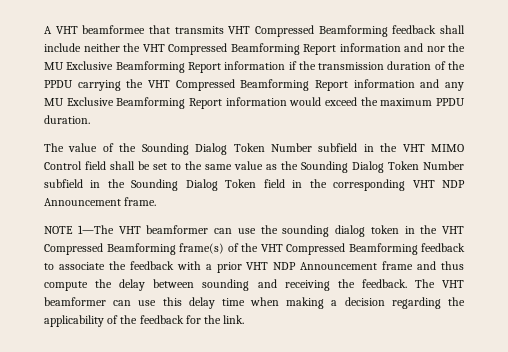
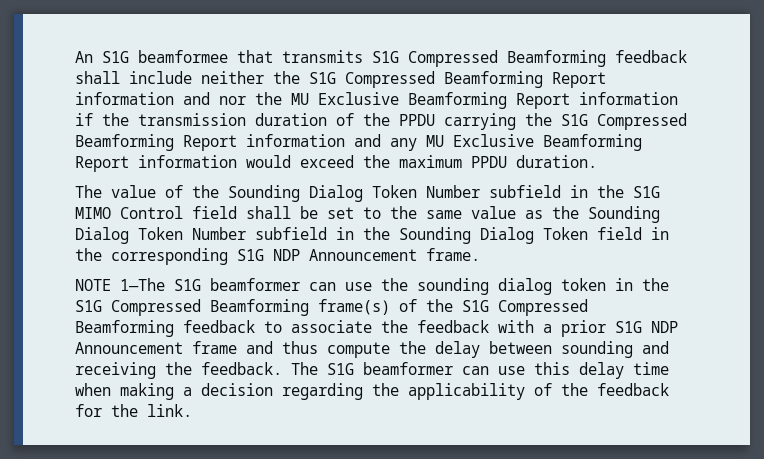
- A VHT beamformee that transmits VHT Compressed Beamforming feedback shall include neither the VHT Compressed Beamforming Report information and nor the MU Exclusive Beamforming Report information if the transmission duration of the PPDU carrying the VHT Compressed Beamforming Report information and any MU Exclusive Beamforming Report information would exceed the maximum PPDU duration.
+ An S1G beamformee that transmits S1G Compressed Beamforming feedback shall include neither the S1G Compressed Beamforming Report information and nor the MU Exclusive Beamforming Report information if the transmission duration of the PPDU carrying the S1G Compressed Beamforming Report information and any MU Exclusive Beamforming Report information would exceed the maximum PPDU duration.
- The value of the Sounding Dialog Token Number subfield in the VHT MIMO Control field shall be set to the same value as the Sounding Dialog Token Number subfield in the Sounding Dialog Token field in the corresponding VHT NDP Announcement frame.
+ The value of the Sounding Dialog Token Number subfield in the S1G MIMO Control field shall be set to the same value as the Sounding Dialog Token Number subfield in the Sounding Dialog Token field in the corresponding S1G NDP Announcement frame.
- NOTE 1—The VHT beamformer can use the sounding dialog token in the VHT Compressed Beamforming frame(s) of the VHT Compressed Beamforming feedback to associate the feedback with a prior VHT NDP Announcement frame and thus compute the delay between sounding and receiving the feedback.
+ NOTE 1—The S1G beamformer can use the sounding dialog token in the S1G Compressed Beamforming frame(s) of the S1G Compressed Beamforming feedback to associate the feedback with a prior S1G NDP Announcement frame and thus compute the delay between sounding and receiving the feedback.
- The VHT beamformer can use this delay time when making a decision regarding the applicability of the feedback for the link.
+ The S1G beamformer can use this delay time when making a decision regarding the applicability of the feedback for the link.

